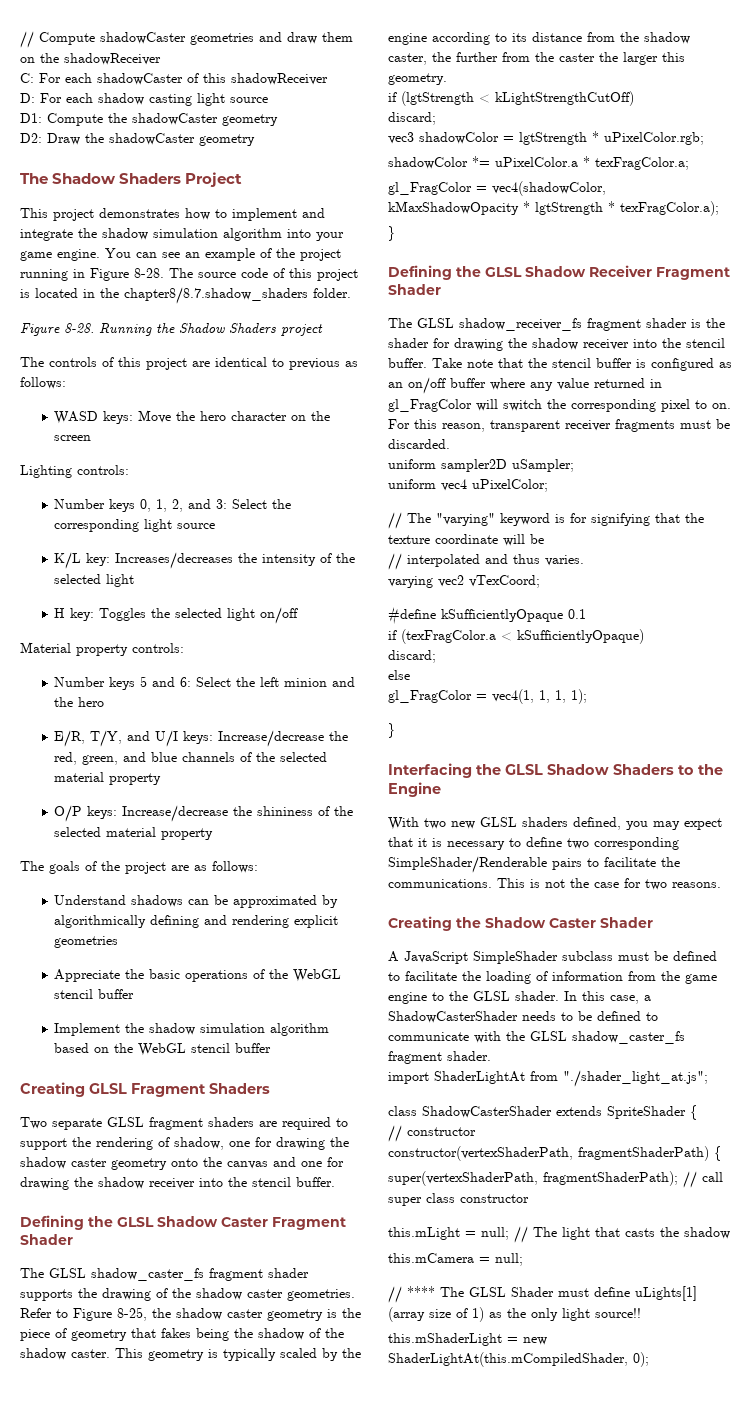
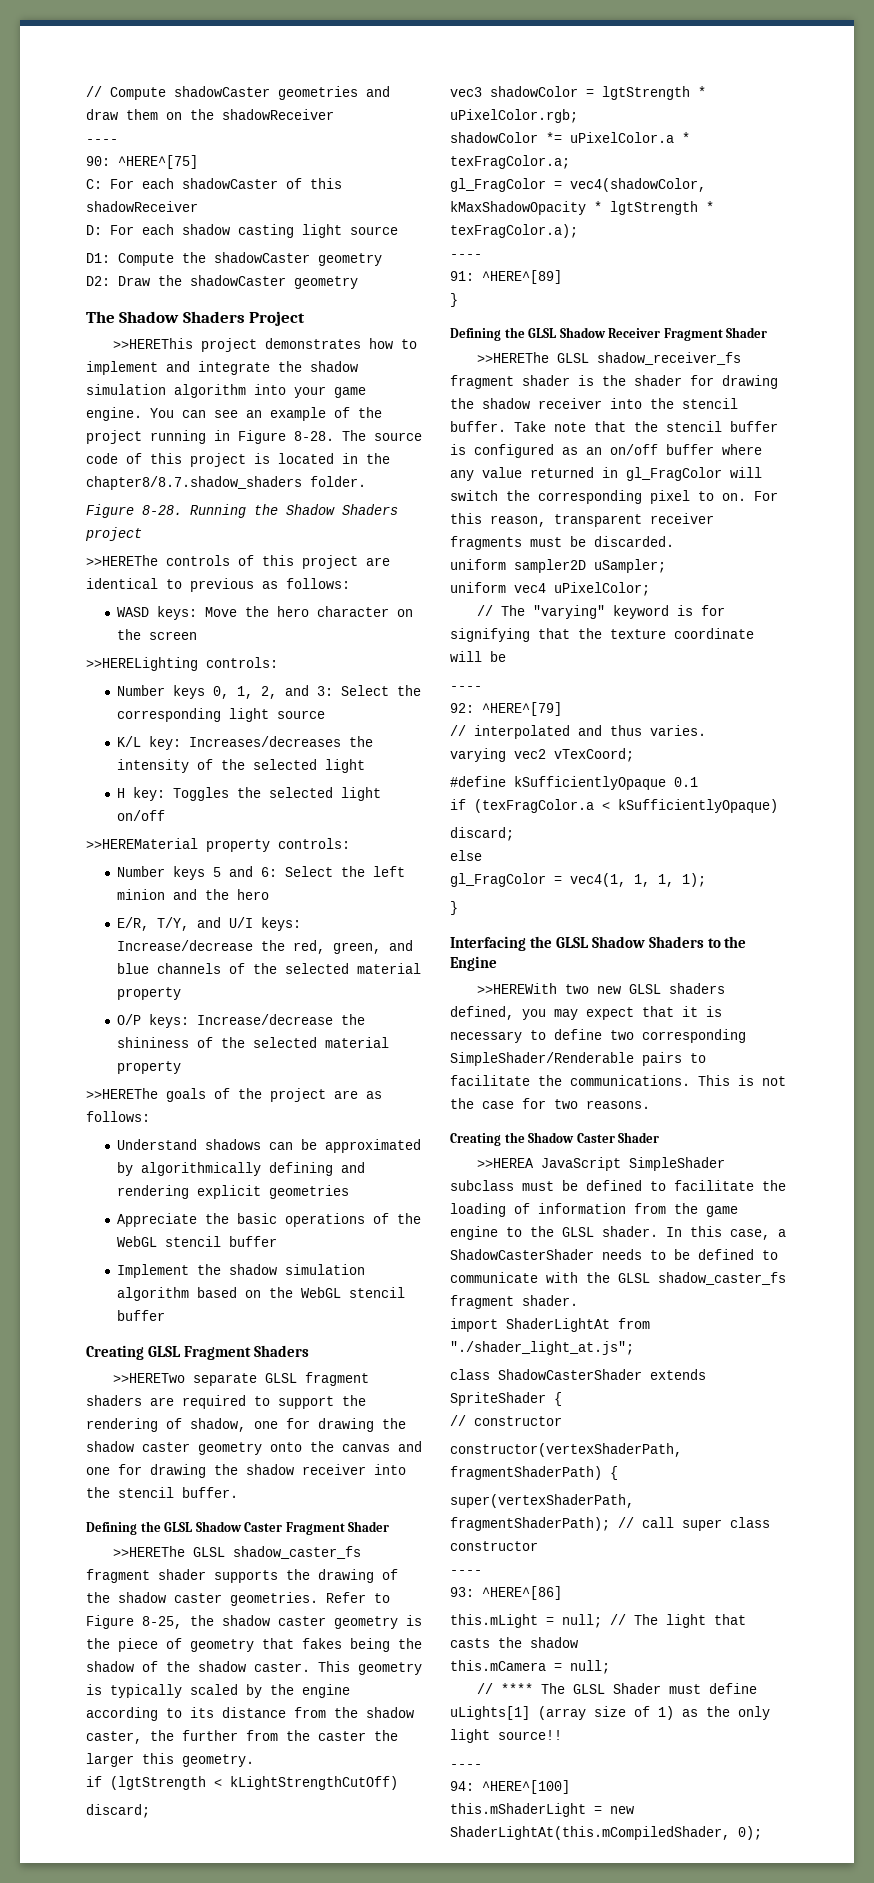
  // Compute shadowCaster geometries and draw them on the shadowReceiver
+ ----
+ 90: ^HERE^[75]
- This project demonstrates how to implement and integrate the shadow simulation algorithm into your game engine.
+ >>HEREThis project demonstrates how to implement and integrate the shadow simulation algorithm into your game engine.
- The controls of this project are identical to previous as follows:
+ >>HEREThe controls of this project are identical to previous as follows:
- Lighting controls:
+ >>HERELighting controls:
- Material property controls:
+ >>HEREMaterial property controls:
- The goals of the project are as follows:
+ >>HEREThe goals of the project are as follows:
- Two separate GLSL fragment shaders are required to support the rendering of shadow, one for drawing the shadow caster geometry onto the canvas and one for drawing the shadow receiver into the stencil buffer.
+ >>HERETwo separate GLSL fragment shaders are required to support the rendering of shadow, one for drawing the shadow caster geometry onto the canvas and one for drawing the shadow receiver into the stencil buffer.
- The GLSL shadow_caster_fs fragment shader supports the drawing of the shadow caster geometries.
+ >>HEREThe GLSL shadow_caster_fs fragment shader supports the drawing of the shadow caster geometries.
  gl_FragColor = vec4(shadowColor, kMaxShadowOpacity * lgtStrength * texFragColor.a);
+ ----
+ 91: ^HERE^[89]
- The GLSL shadow_receiver_fs fragment shader is the shader for drawing the shadow receiver into the stencil buffer.
+ >>HEREThe GLSL shadow_receiver_fs fragment shader is the shader for drawing the shadow receiver into the stencil buffer.
  // The "varying" keyword is for signifying that the texture coordinate will be
+ ----
+ 92: ^HERE^[79]
- With two new GLSL shaders defined, you may expect that it is necessary to define two corresponding SimpleShader/Renderable pairs to facilitate the communications.
+ >>HEREWith two new GLSL shaders defined, you may expect that it is necessary to define two corresponding SimpleShader/Renderable pairs to facilitate the communications.
- A JavaScript SimpleShader subclass must be defined to facilitate the loading of information from the game engine to the GLSL shader.
+ >>HEREA JavaScript SimpleShader subclass must be defined to facilitate the loading of information from the game engine to the GLSL shader.
  super(vertexShaderPath, fragmentShaderPath); // call super class constructor
+ ----
+ 93: ^HERE^[86]
  // **** The GLSL Shader must define uLights[1] (array size of 1) as the only light source!!
+ ----
+ 94: ^HERE^[100]

